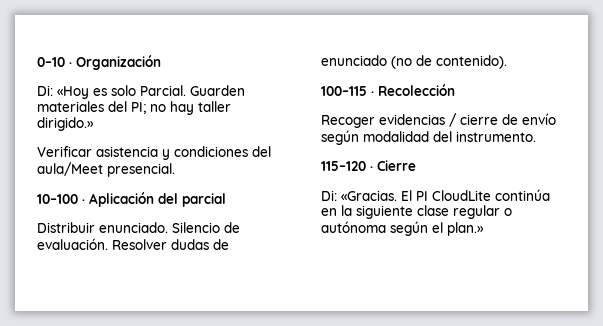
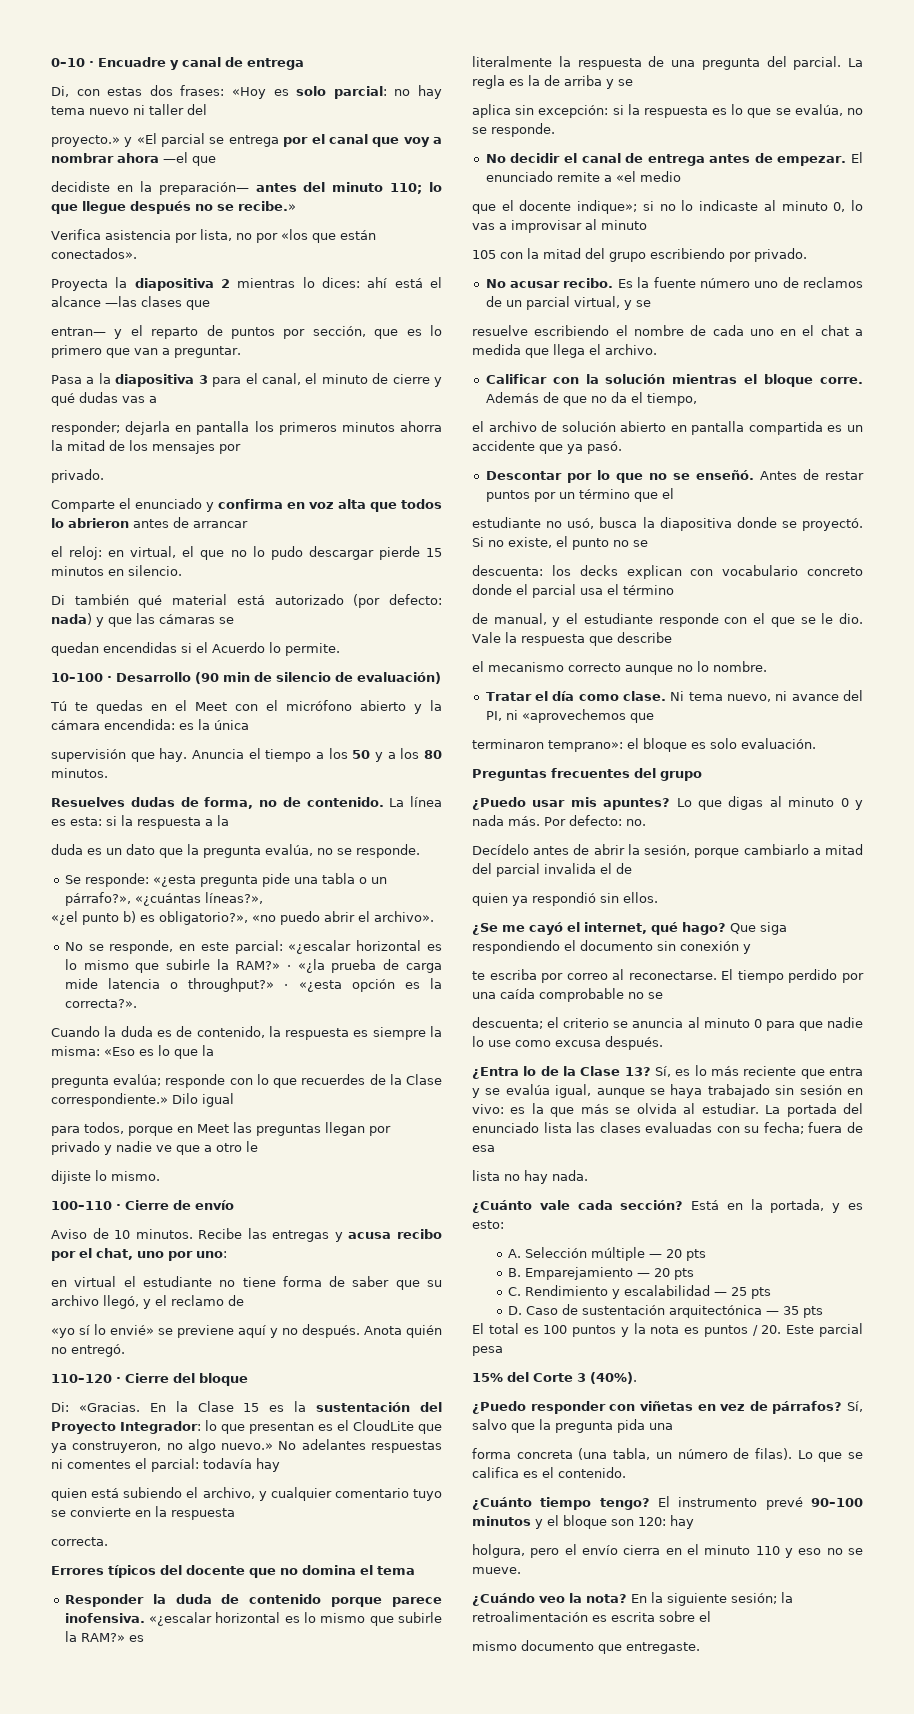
- 0–10 · Organización
- Di: «Hoy es solo Parcial. Guarden materiales del PI; no hay taller dirigido.»
- Verificar asistencia y condiciones del aula/Meet presencial.
- 10–100 · Aplicación del parcial
- Distribuir enunciado. Silencio de evaluación. Resolver dudas de enunciado (no de contenido).
- 100–115 · Recolección
- Recoger evidencias / cierre de envío según modalidad del instrumento.
- 115–120 · Cierre
+ 0–10 · Encuadre y canal de entrega
+ Di, con estas dos frases: «Hoy es solo parcial: no hay tema nuevo ni taller del
+ proyecto.» y «El parcial se entrega por el canal que voy a nombrar ahora —el que
+ decidiste en la preparación— antes del minuto 110; lo que llegue después no se recibe.»
+ Verifica asistencia por lista, no por «los que están conectados».
+ Proyecta la diapositiva 2 mientras lo dices: ahí está el alcance —las clases que
+ entran— y el reparto de puntos por sección, que es lo primero que van a preguntar.
+ Pasa a la diapositiva 3 para el canal, el minuto de cierre y qué dudas vas a
+ responder; dejarla en pantalla los primeros minutos ahorra la mitad de los mensajes por
+ privado.
+ Comparte el enunciado y confirma en voz alta que todos lo abrieron antes de arrancar
+ el reloj: en virtual, el que no lo pudo descargar pierde 15 minutos en silencio.
+ Di también qué material está autorizado (por defecto: nada) y que las cámaras se
+ quedan encendidas si el Acuerdo lo permite.
+ 10–100 · Desarrollo (90 min de silencio de evaluación)
+ Tú te quedas en el Meet con el micrófono abierto y la cámara encendida: es la única
+ supervisión que hay. Anuncia el tiempo a los 50 y a los 80 minutos.
+ Resuelves dudas de forma, no de contenido. La línea es esta: si la respuesta a la
+ duda es un dato que la pregunta evalúa, no se responde.
+ Se responde: «¿esta pregunta pide una tabla o un párrafo?», «¿cuántas líneas?»,
+ «¿el punto b) es obligatorio?», «no puedo abrir el archivo».
+ No se responde, en este parcial: «¿escalar horizontal es lo mismo que subirle la RAM?» · «¿la prueba de carga mide latencia o throughput?» · «¿esta opción es la correcta?».
+ Cuando la duda es de contenido, la respuesta es siempre la misma: «Eso es lo que la
+ pregunta evalúa; responde con lo que recuerdes de la Clase correspondiente.» Dilo igual
+ para todos, porque en Meet las preguntas llegan por privado y nadie ve que a otro le
+ dijiste lo mismo.
+ 100–110 · Cierre de envío
+ Aviso de 10 minutos. Recibe las entregas y acusa recibo por el chat, uno por uno:
+ en virtual el estudiante no tiene forma de saber que su archivo llegó, y el reclamo de
+ «yo sí lo envié» se previene aquí y no después. Anota quién no entregó.
+ 110–120 · Cierre del bloque
- El PI CloudLite continúa en la siguiente clase regular o autónoma según el plan.»
+ En la Clase 15 es la sustentación del Proyecto Integrador: lo que presentan es el CloudLite que ya construyeron, no algo nuevo.» No adelantes respuestas ni comentes el parcial: todavía hay
+ quien está subiendo el archivo, y cualquier comentario tuyo se convierte en la respuesta
+ correcta.
+ Errores típicos del docente que no domina el tema
+ Responder la duda de contenido porque parece inofensiva. «¿escalar horizontal es lo mismo que subirle la RAM?» es
+ literalmente la respuesta de una pregunta del parcial. La regla es la de arriba y se
+ aplica sin excepción: si la respuesta es lo que se evalúa, no se responde.
+ No decidir el canal de entrega antes de empezar. El enunciado remite a «el medio
+ que el docente indique»; si no lo indicaste al minuto 0, lo vas a improvisar al minuto
+ 105 con la mitad del grupo escribiendo por privado.
+ No acusar recibo. Es la fuente número uno de reclamos de un parcial virtual, y se
+ resuelve escribiendo el nombre de cada uno en el chat a medida que llega el archivo.
+ Calificar con la solución mientras el bloque corre. Además de que no da el tiempo,
+ el archivo de solución abierto en pantalla compartida es un accidente que ya pasó.
+ Descontar por lo que no se enseñó. Antes de restar puntos por un término que el
+ estudiante no usó, busca la diapositiva donde se proyectó. Si no existe, el punto no se
+ descuenta: los decks explican con vocabulario concreto donde el parcial usa el término
+ de manual, y el estudiante responde con el que se le dio. Vale la respuesta que describe
+ el mecanismo correcto aunque no lo nombre.
+ Tratar el día como clase. Ni tema nuevo, ni avance del PI, ni «aprovechemos que
+ terminaron temprano»: el bloque es solo evaluación.
+ Preguntas frecuentes del grupo
+ ¿Puedo usar mis apuntes? Lo que digas al minuto 0 y nada más. Por defecto: no.
+ Decídelo antes de abrir la sesión, porque cambiarlo a mitad del parcial invalida el de
+ quien ya respondió sin ellos.
+ ¿Se me cayó el internet, qué hago? Que siga respondiendo el documento sin conexión y
+ te escriba por correo al reconectarse. El tiempo perdido por una caída comprobable no se
+ descuenta; el criterio se anuncia al minuto 0 para que nadie lo use como excusa después.
+ ¿Entra lo de la Clase 13? Sí, es lo más reciente que entra y se evalúa igual, aunque se haya trabajado sin sesión en vivo: es la que más se olvida al estudiar. La portada del enunciado lista las clases evaluadas con su fecha; fuera de esa
+ lista no hay nada.
+ ¿Cuánto vale cada sección? Está en la portada, y es esto:
+ A. Selección múltiple — 20 pts
+ B. Emparejamiento — 20 pts
+ C. Rendimiento y escalabilidad — 25 pts
+ D. Caso de sustentación arquitectónica — 35 pts
+ El total es 100 puntos y la nota es puntos / 20. Este parcial pesa
+ 15% del Corte 3 (40%).
+ ¿Puedo responder con viñetas en vez de párrafos? Sí, salvo que la pregunta pida una
+ forma concreta (una tabla, un número de filas). Lo que se califica es el contenido.
+ ¿Cuánto tiempo tengo? El instrumento prevé 90–100 minutos y el bloque son 120: hay
+ holgura, pero el envío cierra en el minuto 110 y eso no se mueve.
+ ¿Cuándo veo la nota? En la siguiente sesión; la retroalimentación es escrita sobre el
+ mismo documento que entregaste.

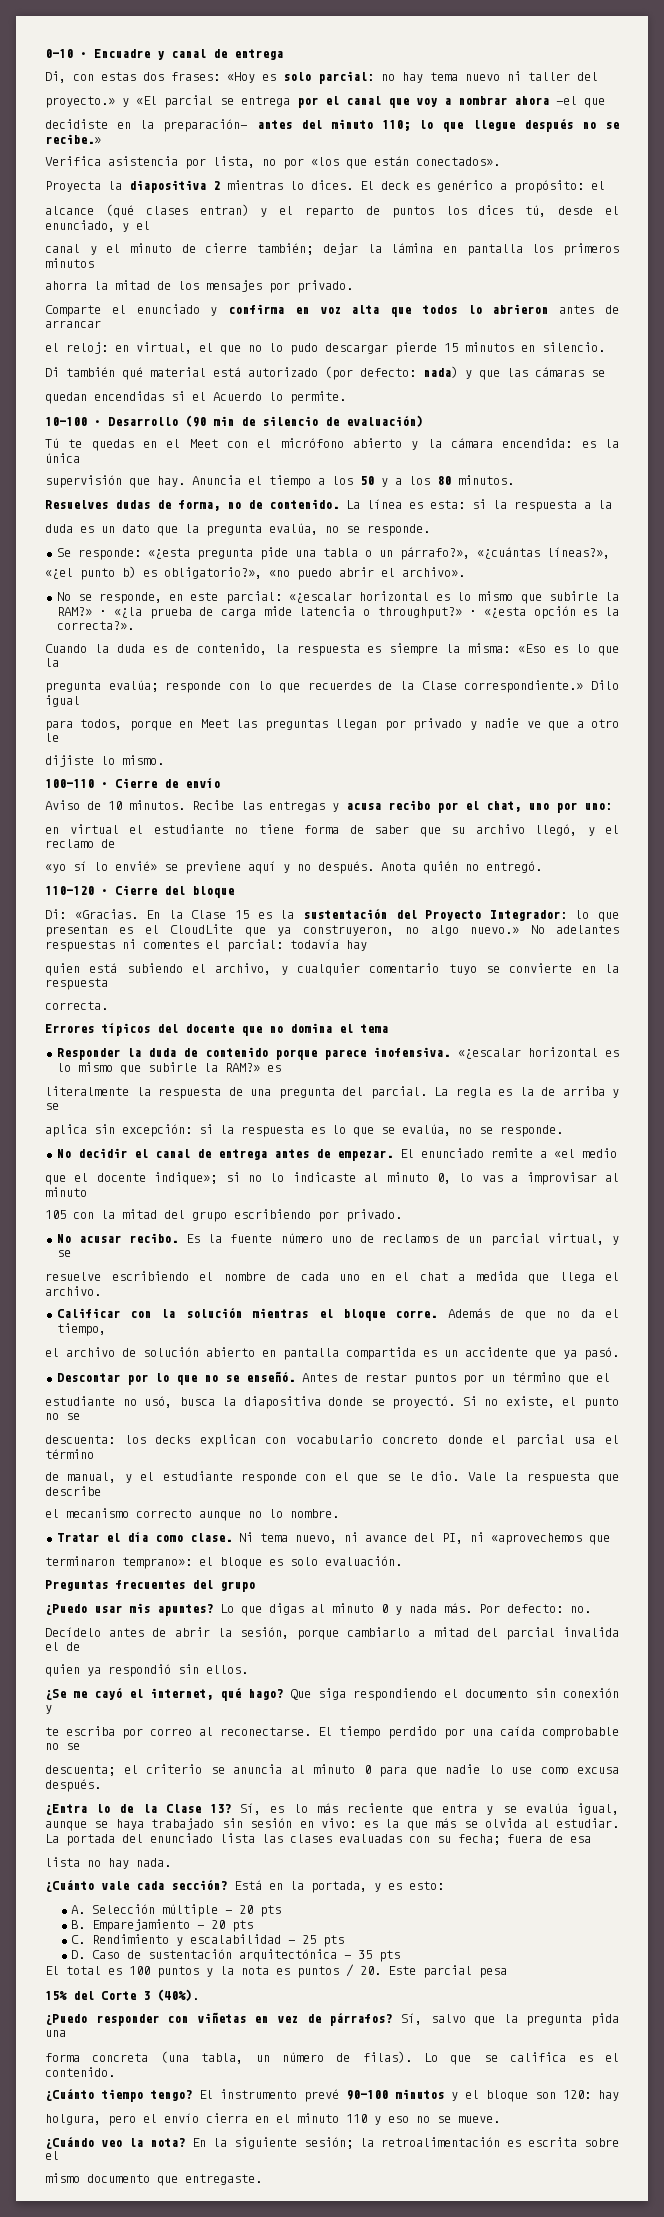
- Proyecta la diapositiva 2 mientras lo dices: ahí está el alcance —las clases que
- entran— y el reparto de puntos por sección, que es lo primero que van a preguntar.
- Pasa a la diapositiva 3 para el canal, el minuto de cierre y qué dudas vas a
- responder; dejarla en pantalla los primeros minutos ahorra la mitad de los mensajes por
- privado.
+ Proyecta la diapositiva 2 mientras lo dices. El deck es genérico a propósito: el
+ alcance (qué clases entran) y el reparto de puntos los dices tú, desde el enunciado, y el
+ canal y el minuto de cierre también; dejar la lámina en pantalla los primeros minutos
+ ahorra la mitad de los mensajes por privado.

